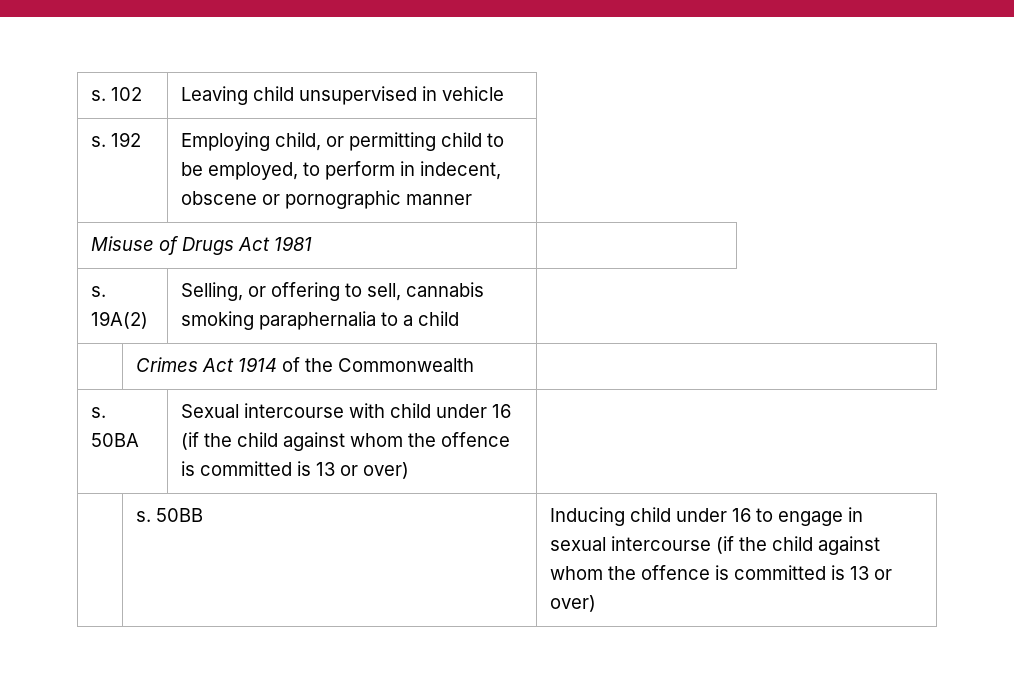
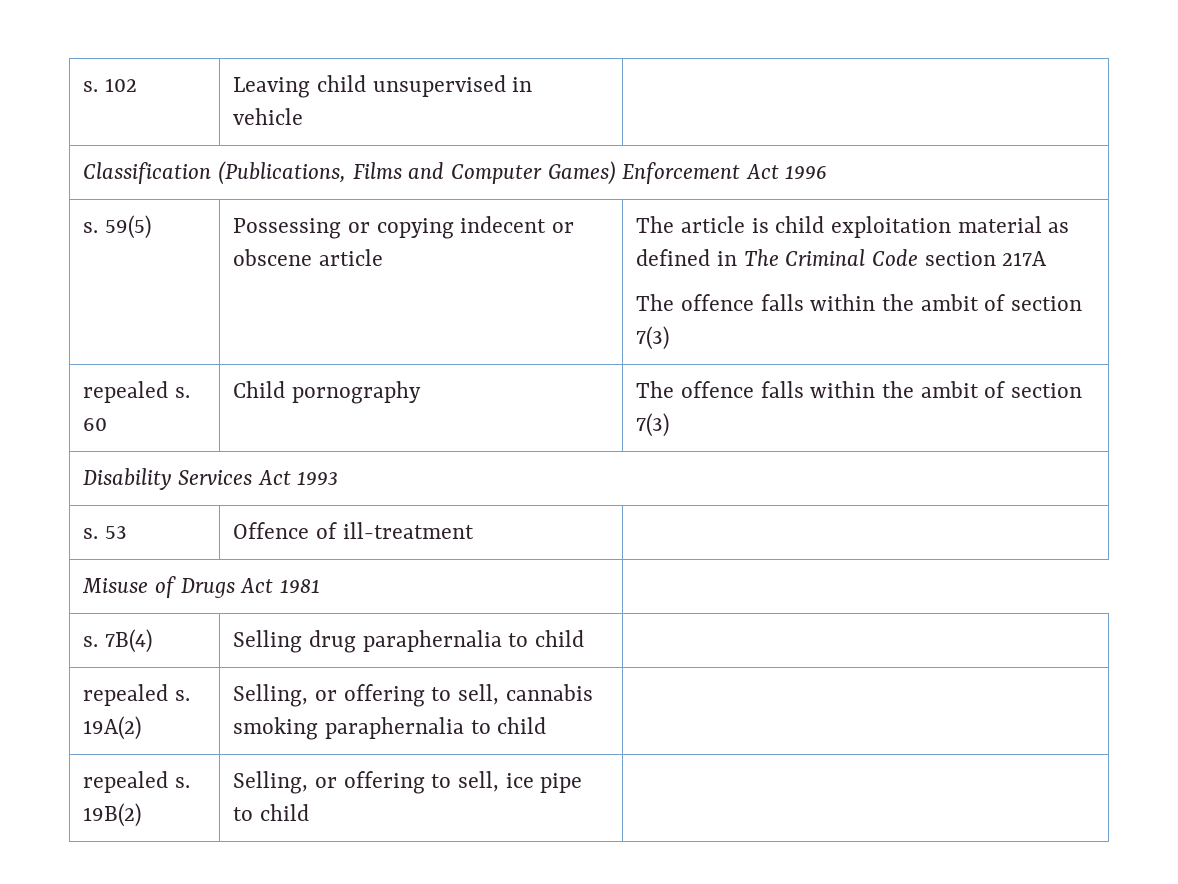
- s. 102 | Leaving child unsupervised in vehicle
- s. 192 | Employing child, or permitting child to be employed, to perform in indecent, obscene or pornographic manner
+ s. 102 | Leaving child unsupervised in vehicle |
+ Classification (Publications, Films and Computer Games) Enforcement Act 1996
+ s. 59(5) | Possessing or copying indecent or obscene article | The article is child exploitation material as defined in The Criminal Code section 217A
+ The offence falls within the ambit of section 7(3)
+ repealed s. 60 | Child pornography | The offence falls within the ambit of section 7(3)
+ Disability Services Act 1993
+ s. 53 | Offence of ill-treatment |
- Misuse of Drugs Act 1981 |
- s. 19A(2) | Selling, or offering to sell, cannabis smoking paraphernalia to a child
- | Crimes Act 1914 of the Commonwealth |
- s. 50BA | Sexual intercourse with child under 16 (if the child against whom the offence is committed is 13 or over)
- | s. 50BB | Inducing child under 16 to engage in sexual intercourse (if the child against whom the offence is committed is 13 or over)
+ Misuse of Drugs Act 1981
+ s. 7B(4) | Selling drug paraphernalia to child |
+ repealed s. 19A(2) | Selling, or offering to sell, cannabis smoking paraphernalia to child |
+ repealed s. 19B(2) | Selling, or offering to sell, ice pipe to child |

